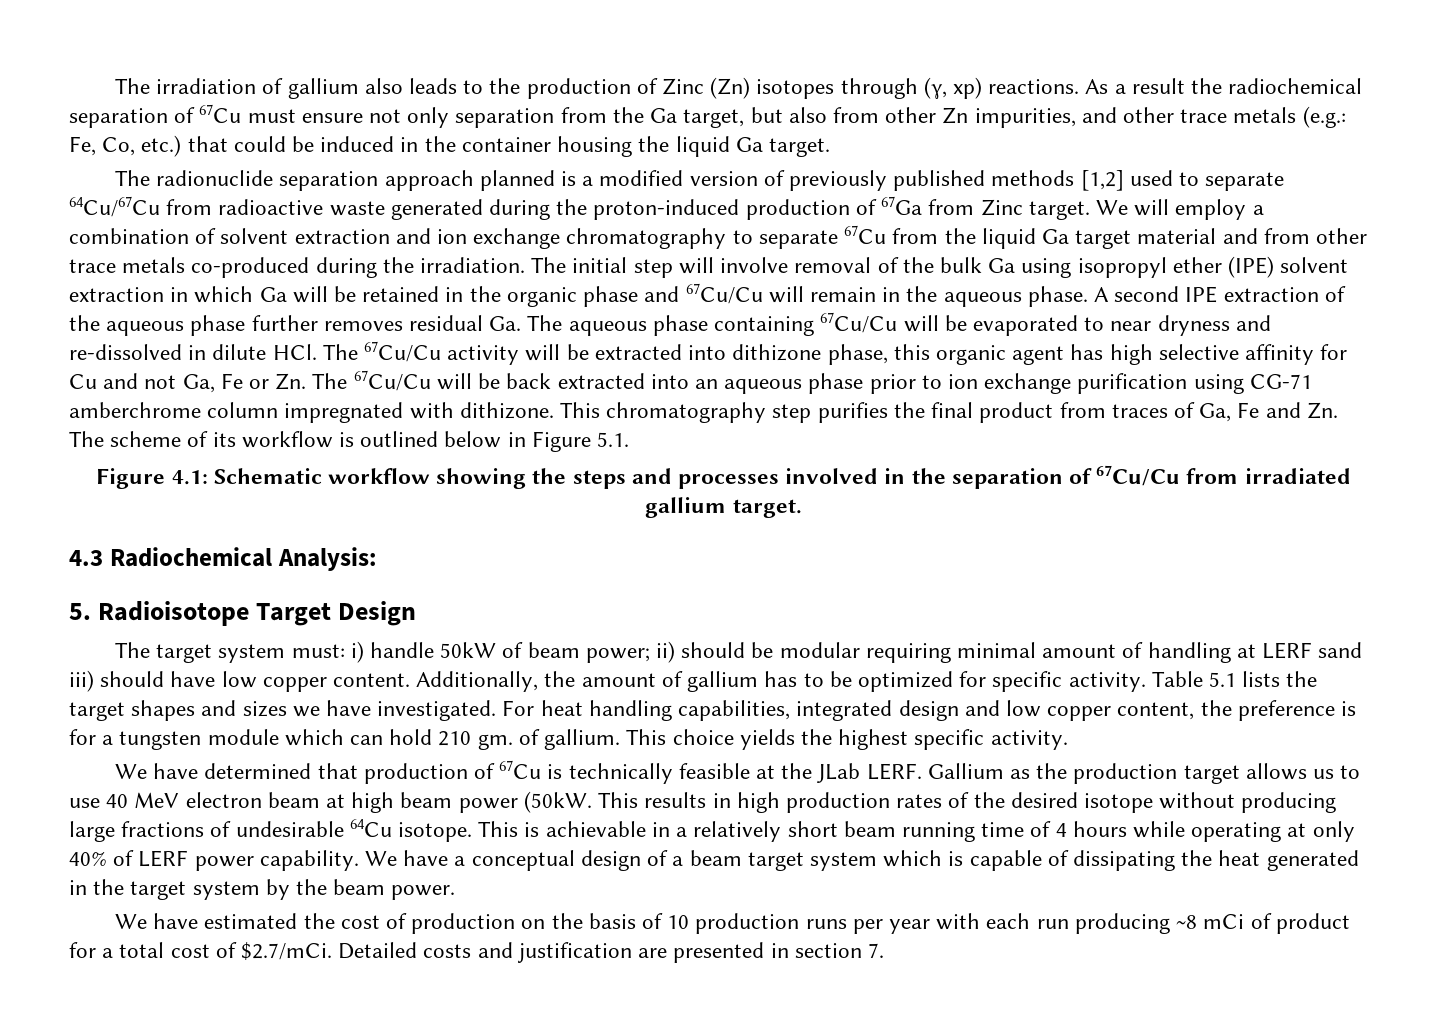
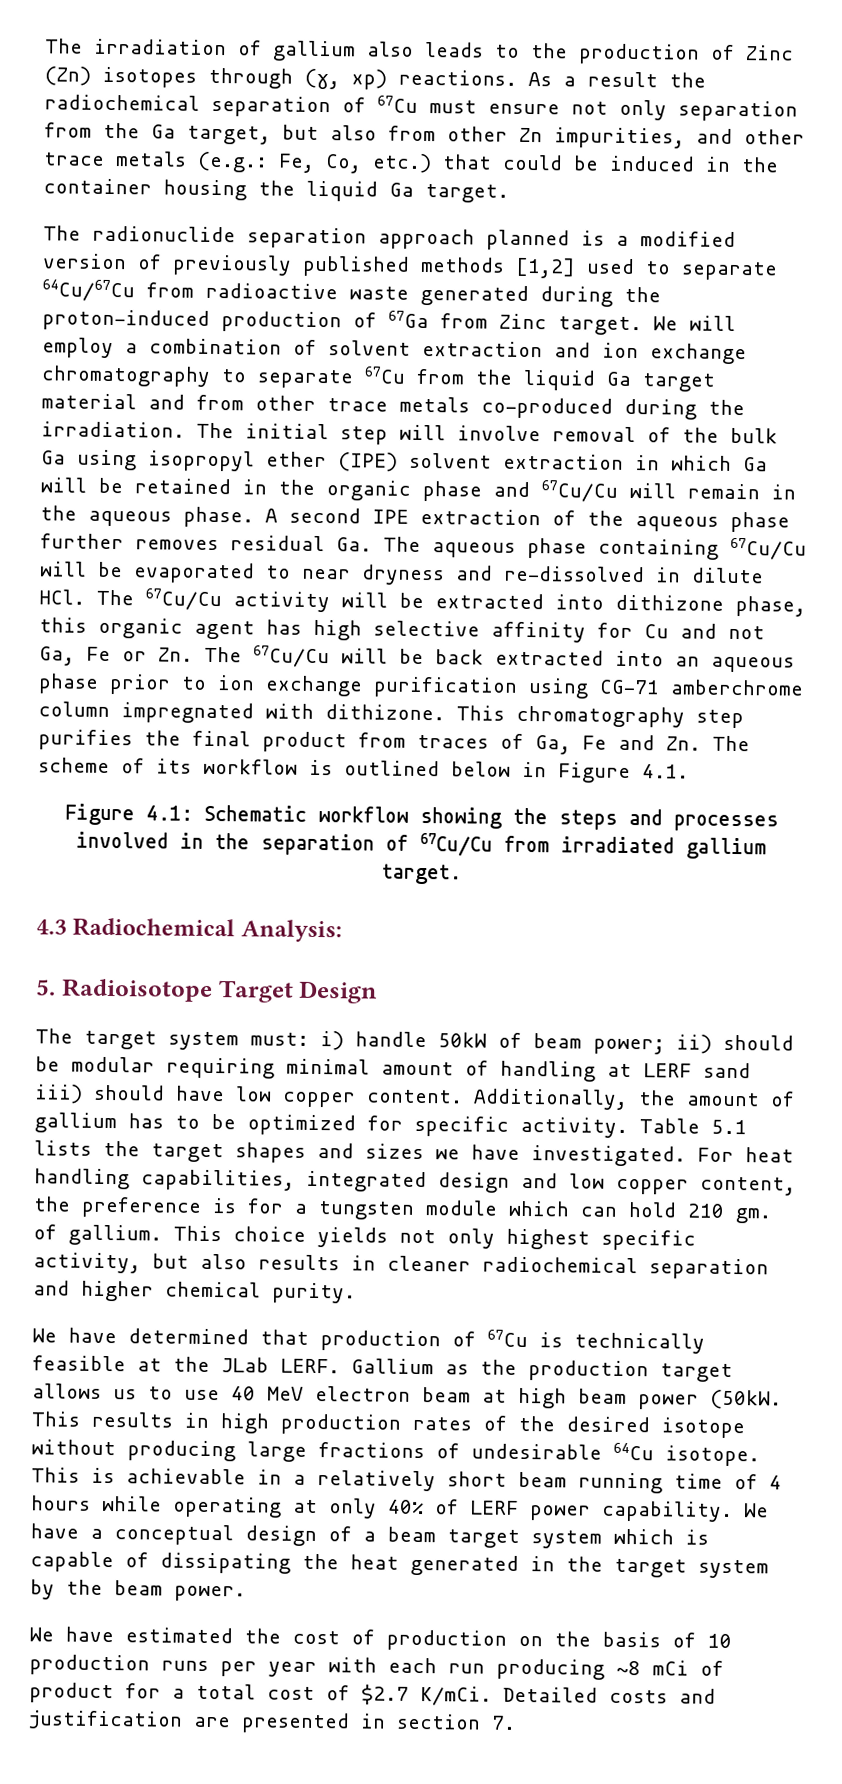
- This chromatography step purifies the final product from traces of Ga, Fe and Zn. The scheme of its workflow is outlined below in Figure 5.1.
+ This chromatography step purifies the final product from traces of Ga, Fe and Zn. The scheme of its workflow is outlined below in Figure 4.1.
- This choice yields the highest specific activity.
+ This choice yields not only highest specific activity, but also results in cleaner radiochemical separation and higher chemical purity.
- We have estimated the cost of production on the basis of 10 production runs per year with each run producing ~8 mCi of product for a total cost of $2.7/mCi. Detailed costs and justification are presented in section 7.
+ We have estimated the cost of production on the basis of 10 production runs per year with each run producing ~8 mCi of product for a total cost of $2.7 K/mCi. Detailed costs and justification are presented in section 7.

